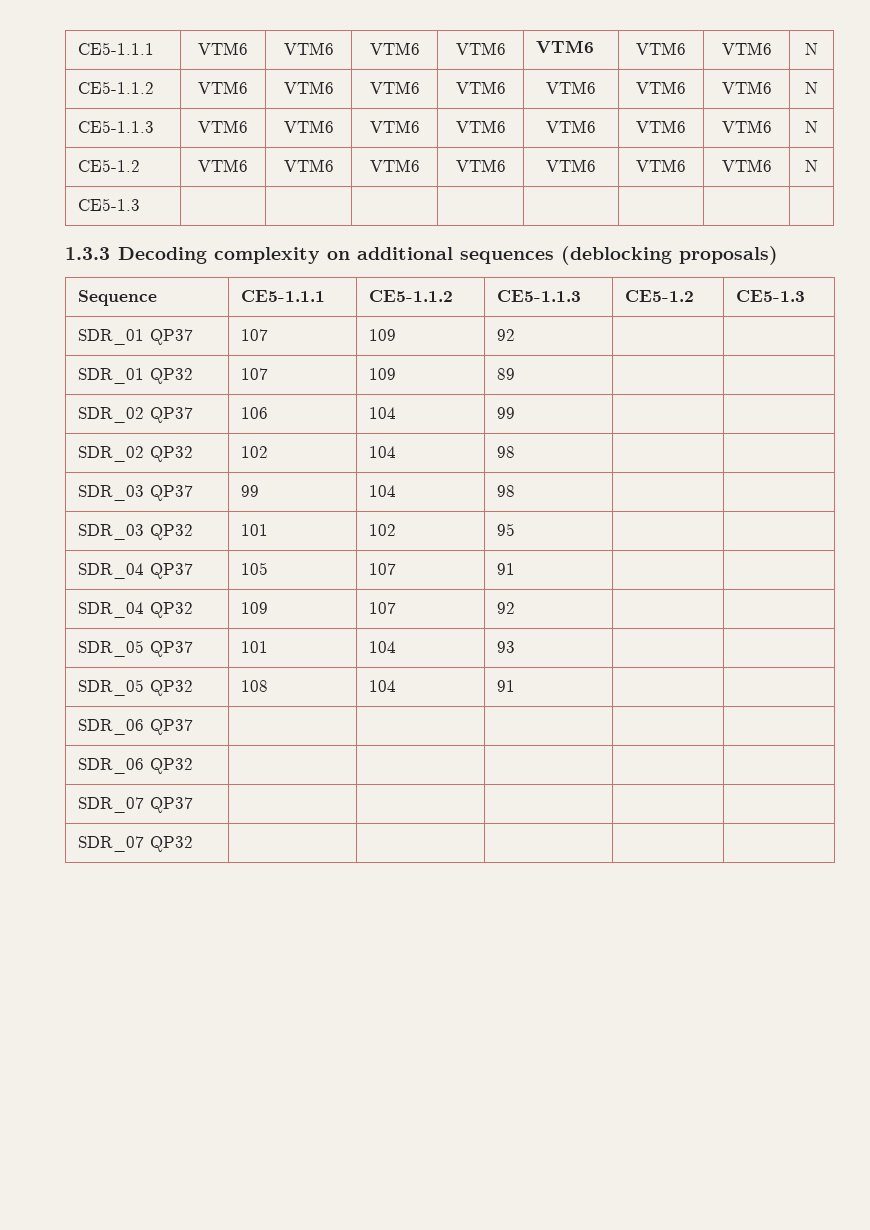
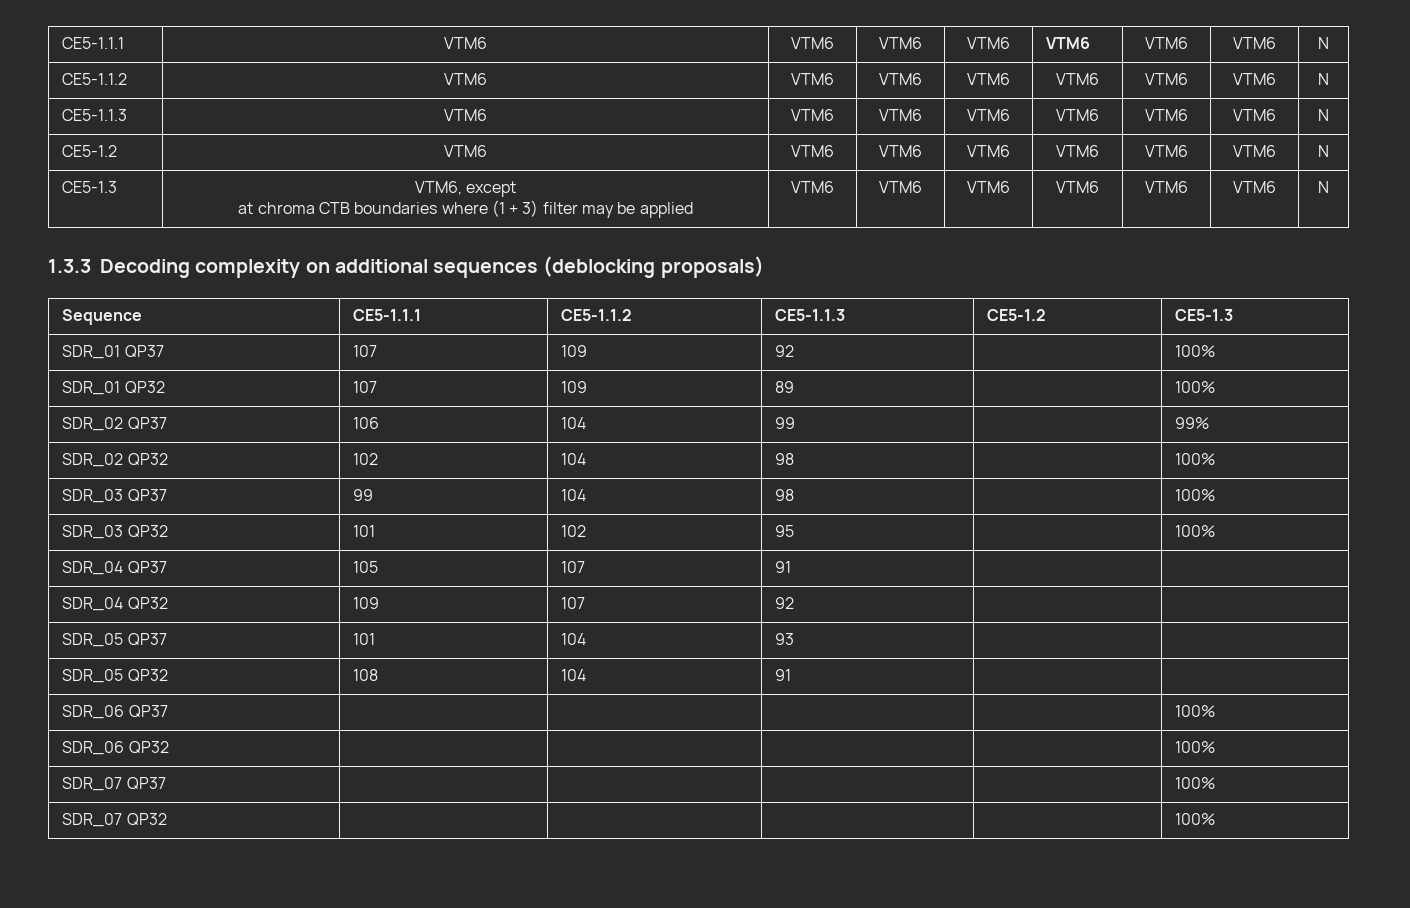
- CE5-1.3 | | | | | | | |
+ CE5-1.3 | VTM6, except
+ at chroma CTB boundaries where (1 + 3) filter may be applied | VTM6 | VTM6 | VTM6 | VTM6 | VTM6 | VTM6 | N
- SDR_01 QP37 | 107 | 109 | 92 | |
+ SDR_01 QP37 | 107 | 109 | 92 | | 100%
- SDR_01 QP32 | 107 | 109 | 89 | |
+ SDR_01 QP32 | 107 | 109 | 89 | | 100%
- SDR_02 QP37 | 106 | 104 | 99 | |
+ SDR_02 QP37 | 106 | 104 | 99 | | 99%
- SDR_02 QP32 | 102 | 104 | 98 | |
+ SDR_02 QP32 | 102 | 104 | 98 | | 100%
- SDR_03 QP37 | 99 | 104 | 98 | |
+ SDR_03 QP37 | 99 | 104 | 98 | | 100%
- SDR_03 QP32 | 101 | 102 | 95 | |
+ SDR_03 QP32 | 101 | 102 | 95 | | 100%
- SDR_06 QP37 | | | | |
+ SDR_06 QP37 | | | | | 100%
- SDR_06 QP32 | | | | |
+ SDR_06 QP32 | | | | | 100%
- SDR_07 QP37 | | | | |
+ SDR_07 QP37 | | | | | 100%
- SDR_07 QP32 | | | | |
+ SDR_07 QP32 | | | | | 100%

